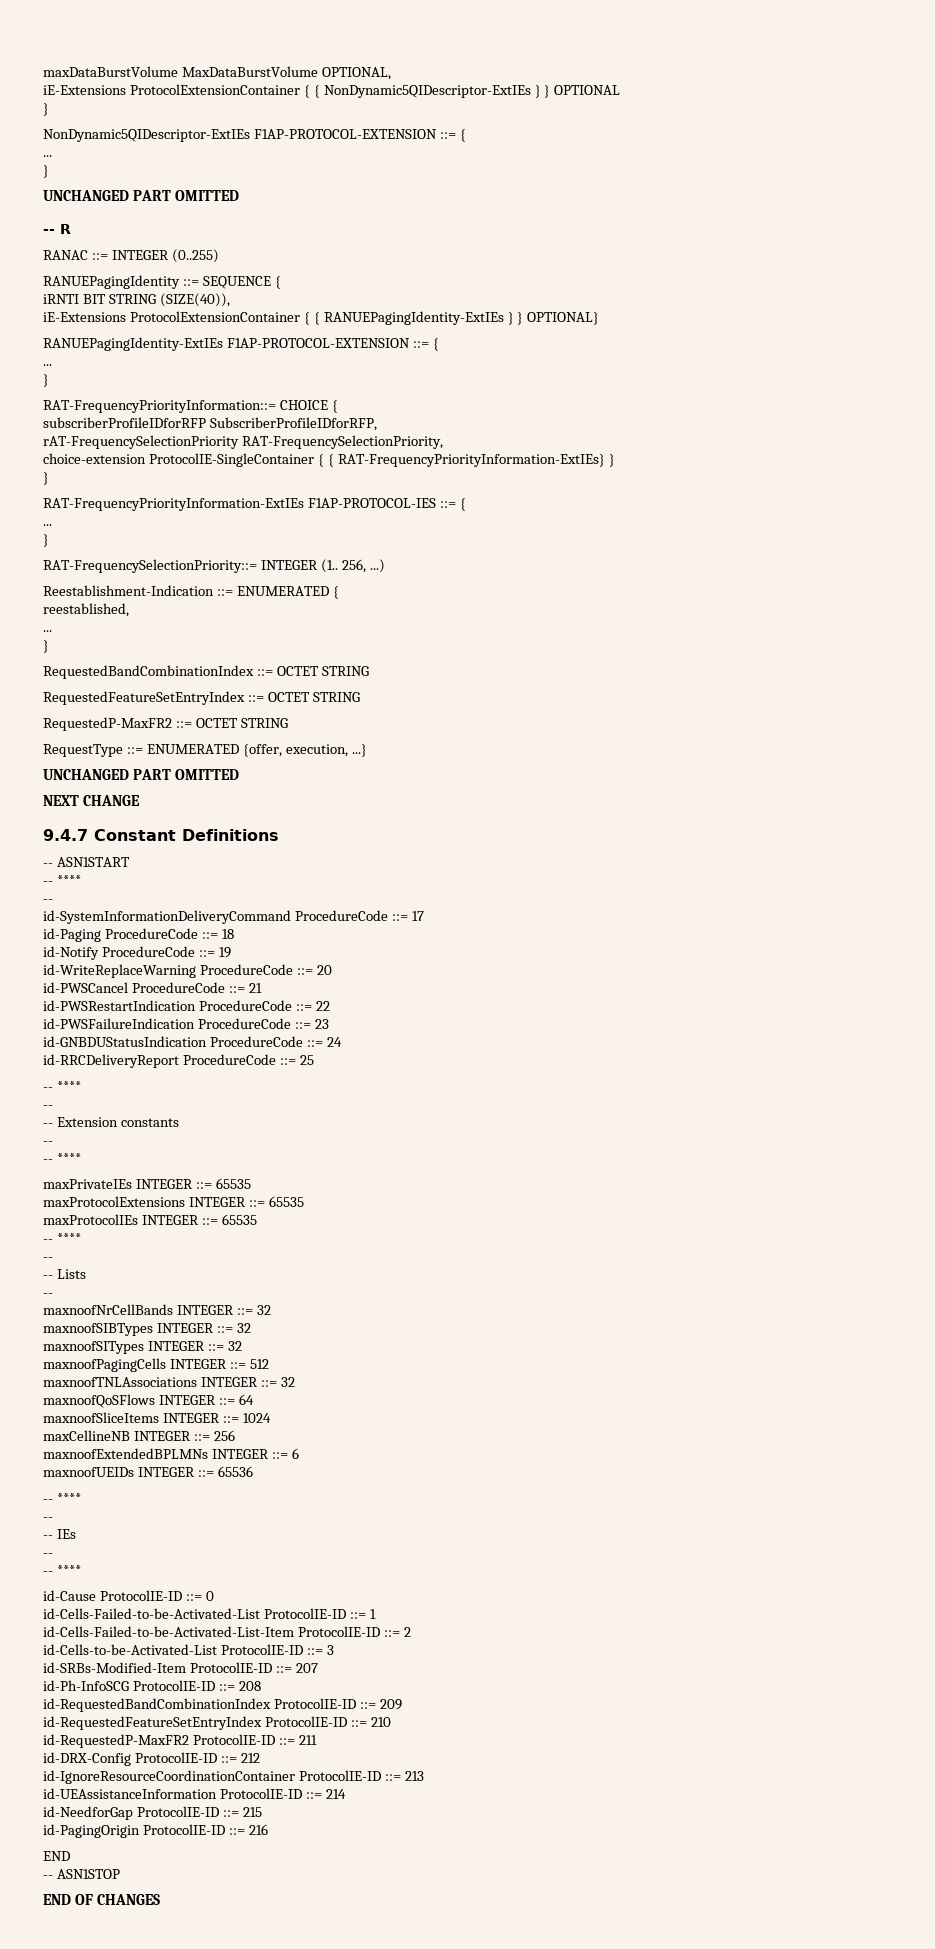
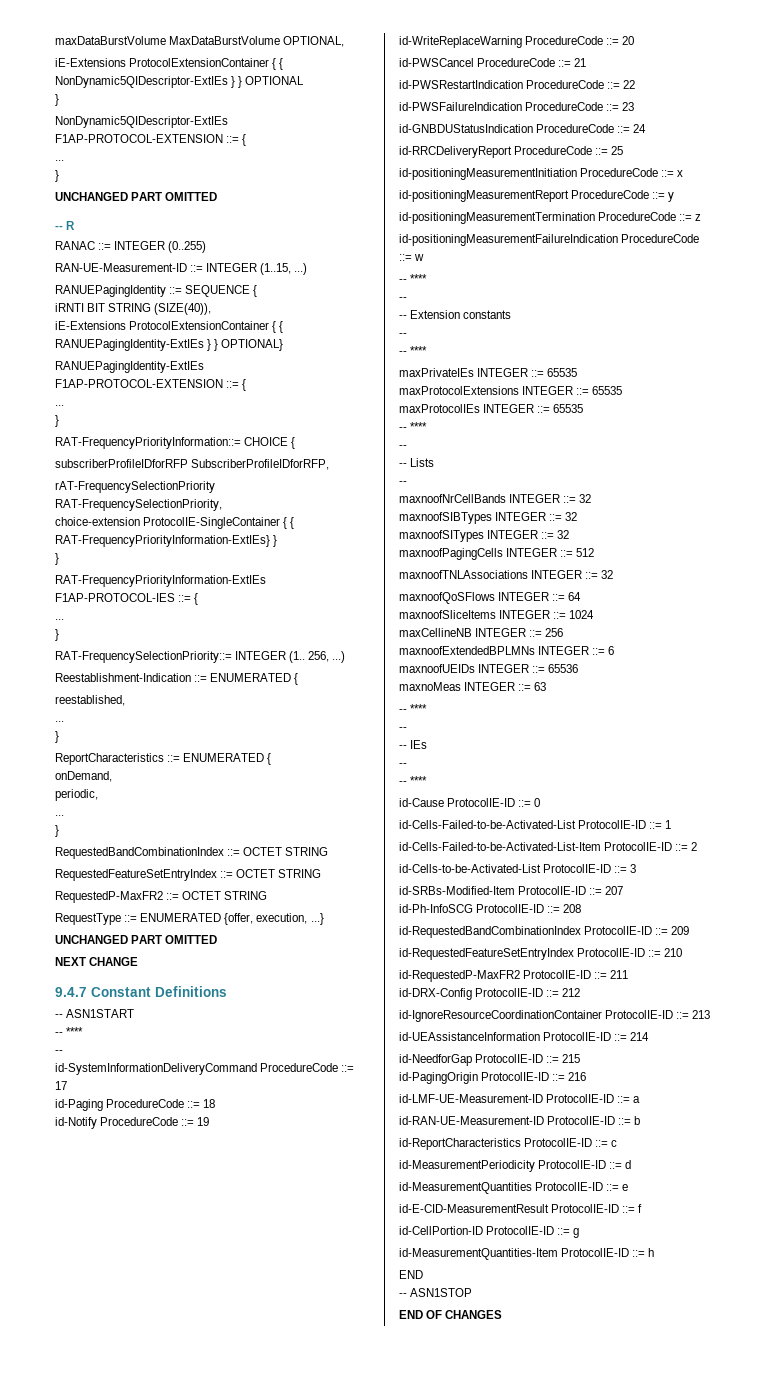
+ RAN-UE-Measurement-ID ::= INTEGER (1..15, ...)
+ ReportCharacteristics ::= ENUMERATED {
+ onDemand,
+ periodic,
+ ...
+ }
+ id-positioningMeasurementInitiation ProcedureCode ::= x
+ id-positioningMeasurementReport ProcedureCode ::= y
+ id-positioningMeasurementTermination ProcedureCode ::= z
+ id-positioningMeasurementFailureIndication ProcedureCode ::= w
+ maxnoMeas INTEGER ::= 63
+ id-LMF-UE-Measurement-ID ProtocolIE-ID ::= a
+ id-RAN-UE-Measurement-ID ProtocolIE-ID ::= b
+ id-ReportCharacteristics ProtocolIE-ID ::= c
+ id-MeasurementPeriodicity ProtocolIE-ID ::= d
+ id-MeasurementQuantities ProtocolIE-ID ::= e
+ id-E-CID-MeasurementResult ProtocolIE-ID ::= f
+ id-CellPortion-ID ProtocolIE-ID ::= g
+ id-MeasurementQuantities-Item ProtocolIE-ID ::= h

